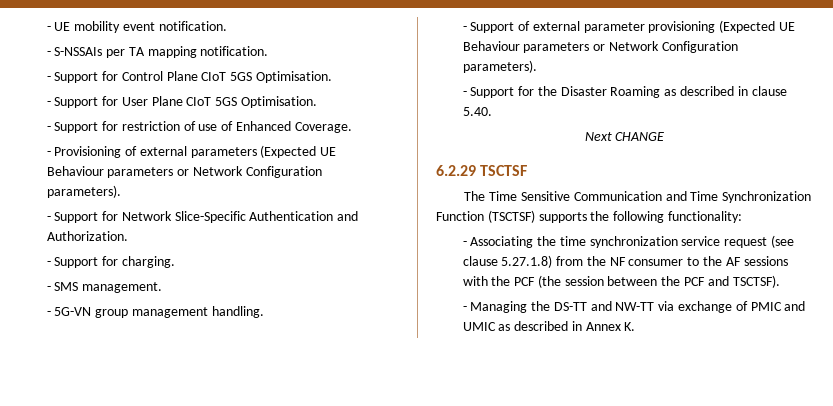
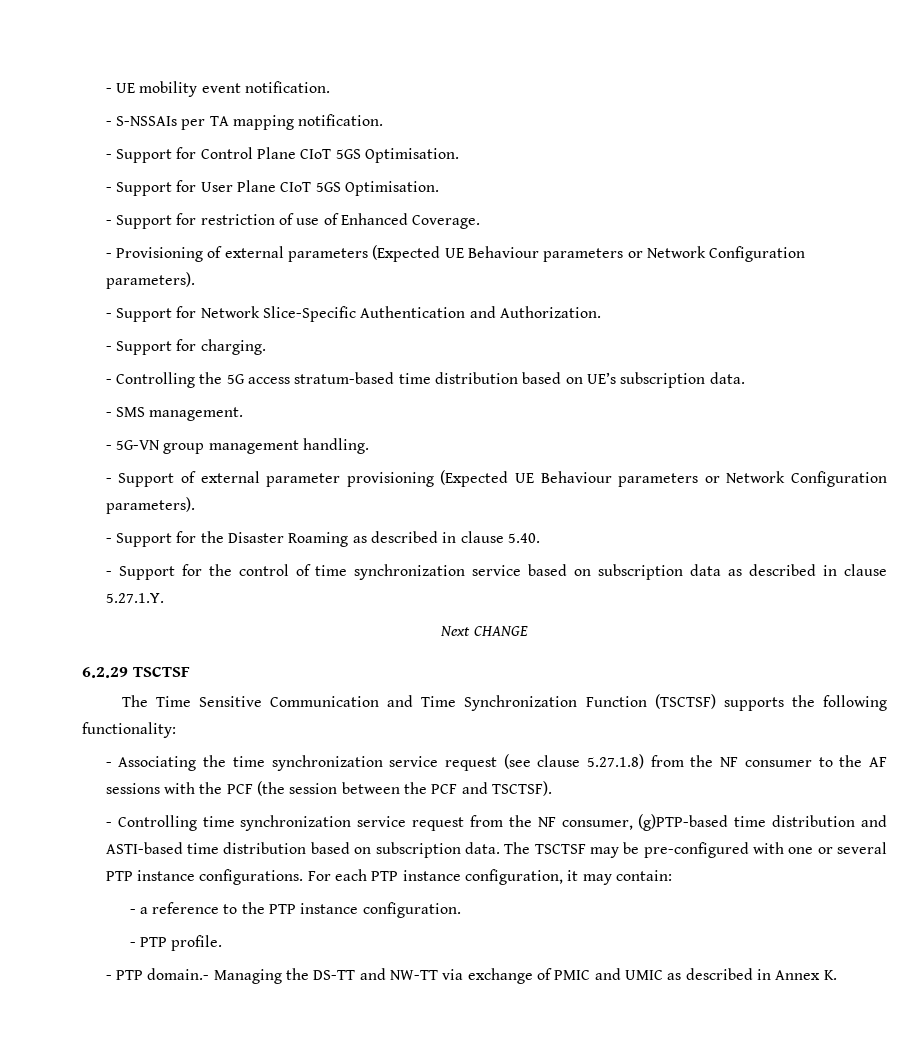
+ - Controlling the 5G access stratum-based time distribution based on UE’s subscription data.
+ - Support for the control of time synchronization service based on subscription data as described in clause 5.27.1.Y.
- - Managing the DS-TT and NW-TT via exchange of PMIC and UMIC as described in Annex K.
+ - Controlling time synchronization service request from the NF consumer, (g)PTP-based time distribution and ASTI-based time distribution based on subscription data. The TSCTSF may be pre-configured with one or several PTP instance configurations. For each PTP instance configuration, it may contain:
+ - a reference to the PTP instance configuration.
+ - PTP profile.
+ - PTP domain.- Managing the DS-TT and NW-TT via exchange of PMIC and UMIC as described in Annex K.

